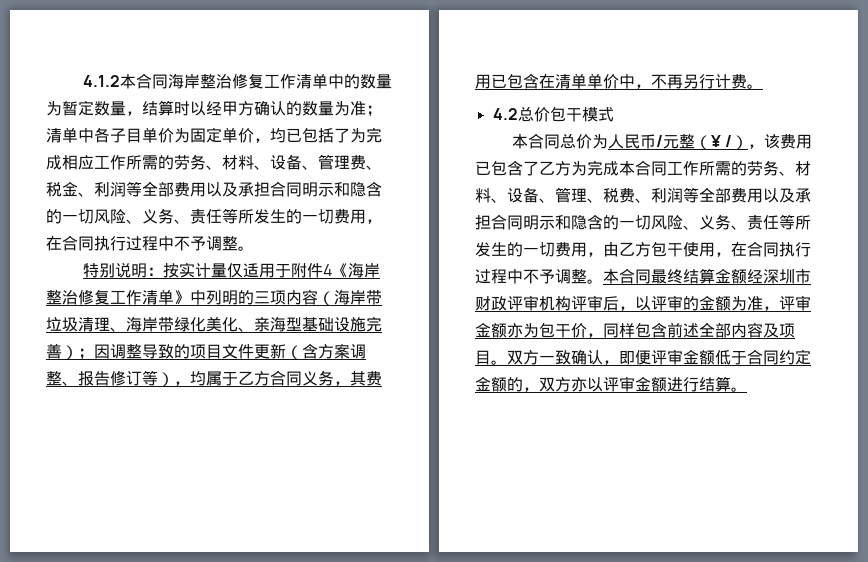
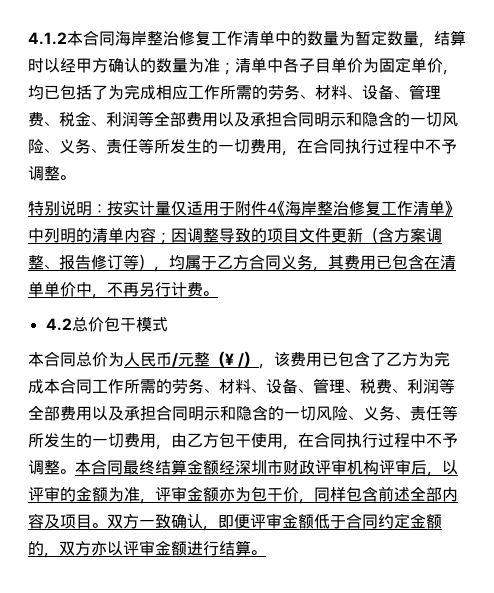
- 特别说明：按实计量仅适用于附件4《海岸整治修复工作清单》中列明的三项内容（海岸带垃圾清理、海岸带绿化美化、亲海型基础设施完善）；因调整导致的项目文件更新（含方案调整、报告修订等），均属于乙方合同义务，其费用已包含在清单单价中，不再另行计费。
+ 特别说明：按实计量仅适用于附件4《海岸整治修复工作清单》中列明的清单内容；因调整导致的项目文件更新（含方案调整、报告修订等），均属于乙方合同义务，其费用已包含在清单单价中，不再另行计费。

